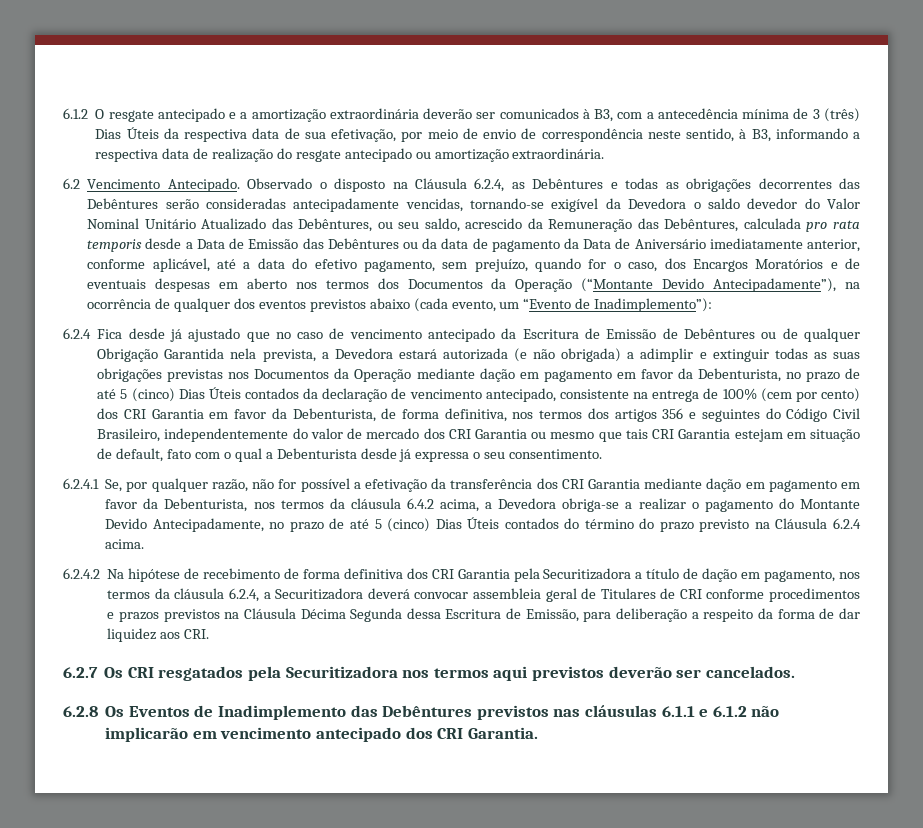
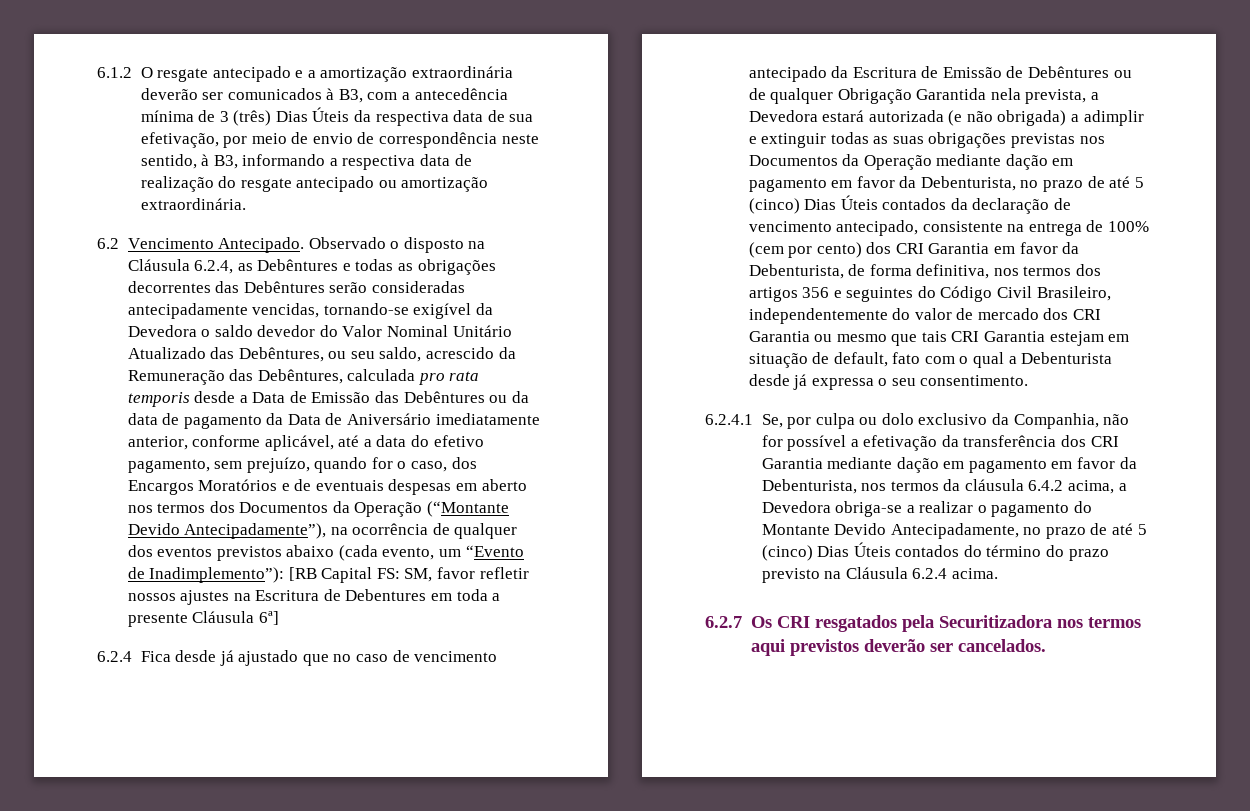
+ [RB Capital FS: SM, favor refletir nossos ajustes na Escritura de Debentures em toda a presente Cláusula 6ª]
- 6.2.4.1 Se, por qualquer razão, não for possível a efetivação da transferência dos CRI Garantia mediante dação em pagamento em favor da Debenturista, nos termos da cláusula 6.4.2 acima, a Devedora obriga-se a realizar o pagamento do Montante Devido Antecipadamente, no prazo de até 5 (cinco) Dias Úteis contados do término do prazo previsto na Cláusula 6.2.4 acima.
+ 6.2.4.1 Se, por culpa ou dolo exclusivo da Companhia, não for possível a efetivação da transferência dos CRI Garantia mediante dação em pagamento em favor da Debenturista, nos termos da cláusula 6.4.2 acima, a Devedora obriga-se a realizar o pagamento do Montante Devido Antecipadamente, no prazo de até 5 (cinco) Dias Úteis contados do término do prazo previsto na Cláusula 6.2.4 acima.
- 6.2.4.2 Na hipótese de recebimento de forma definitiva dos CRI Garantia pela Securitizadora a título de dação em pagamento, nos termos da cláusula 6.2.4, a Securitizadora deverá convocar assembleia geral de Titulares de CRI conforme procedimentos e prazos previstos na Cláusula Décima Segunda dessa Escritura de Emissão, para deliberação a respeito da forma de dar liquidez aos CRI.
- 6.2.8 Os Eventos de Inadimplemento das Debêntures previstos nas cláusulas 6.1.1 e 6.1.2 não implicarão em vencimento antecipado dos CRI Garantia.

